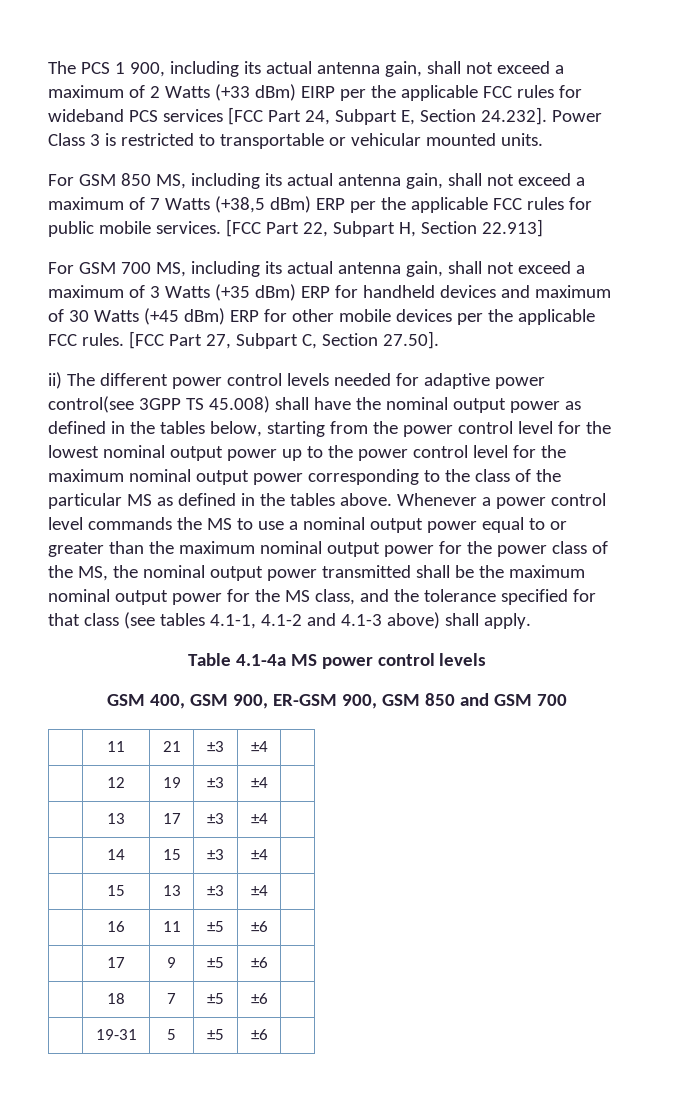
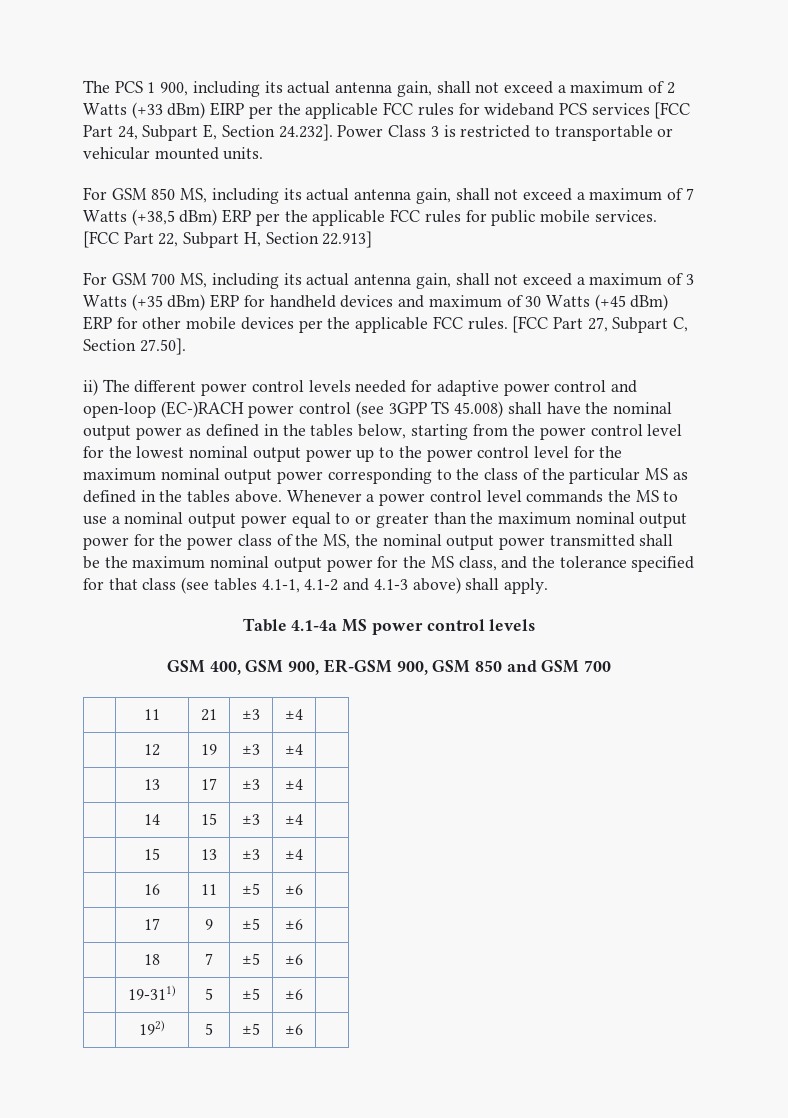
- ii) The different power control levels needed for adaptive power control(see 3GPP TS 45.008) shall have the nominal output power as defined in the tables below, starting from the power control level for the lowest nominal output power up to the power control level for the maximum nominal output power corresponding to the class of the particular MS as defined in the tables above.
+ ii) The different power control levels needed for adaptive power control and open-loop (EC-)RACH power control (see 3GPP TS 45.008) shall have the nominal output power as defined in the tables below, starting from the power control level for the lowest nominal output power up to the power control level for the maximum nominal output power corresponding to the class of the particular MS as defined in the tables above.
- | 19-31 | 5 | ±5 | ±6 |
+ | 19-311) | 5 | ±5 | ±6 |
+ | 192) | 5 | ±5 | ±6 |

